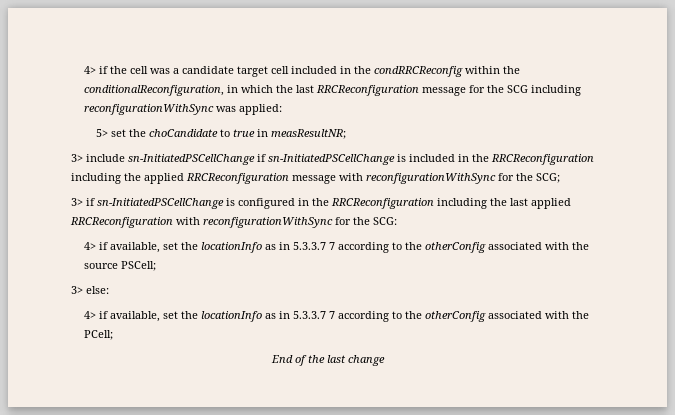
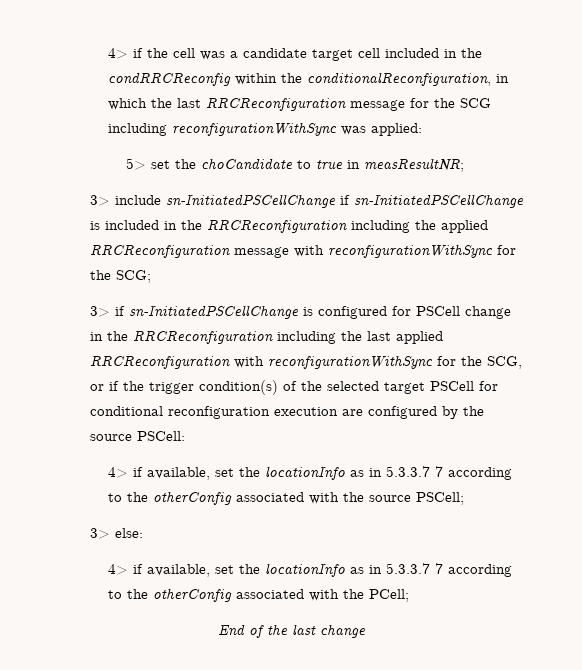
- 3> if sn-InitiatedPSCellChange is configured in the RRCReconfiguration including the last applied RRCReconfiguration with reconfigurationWithSync for the SCG:
+ 3> if sn-InitiatedPSCellChange is configured for PSCell change in the RRCReconfiguration including the last applied RRCReconfiguration with reconfigurationWithSync for the SCG, or if the trigger condition(s) of the selected target PSCell for conditional reconfiguration execution are configured by the source PSCell:

